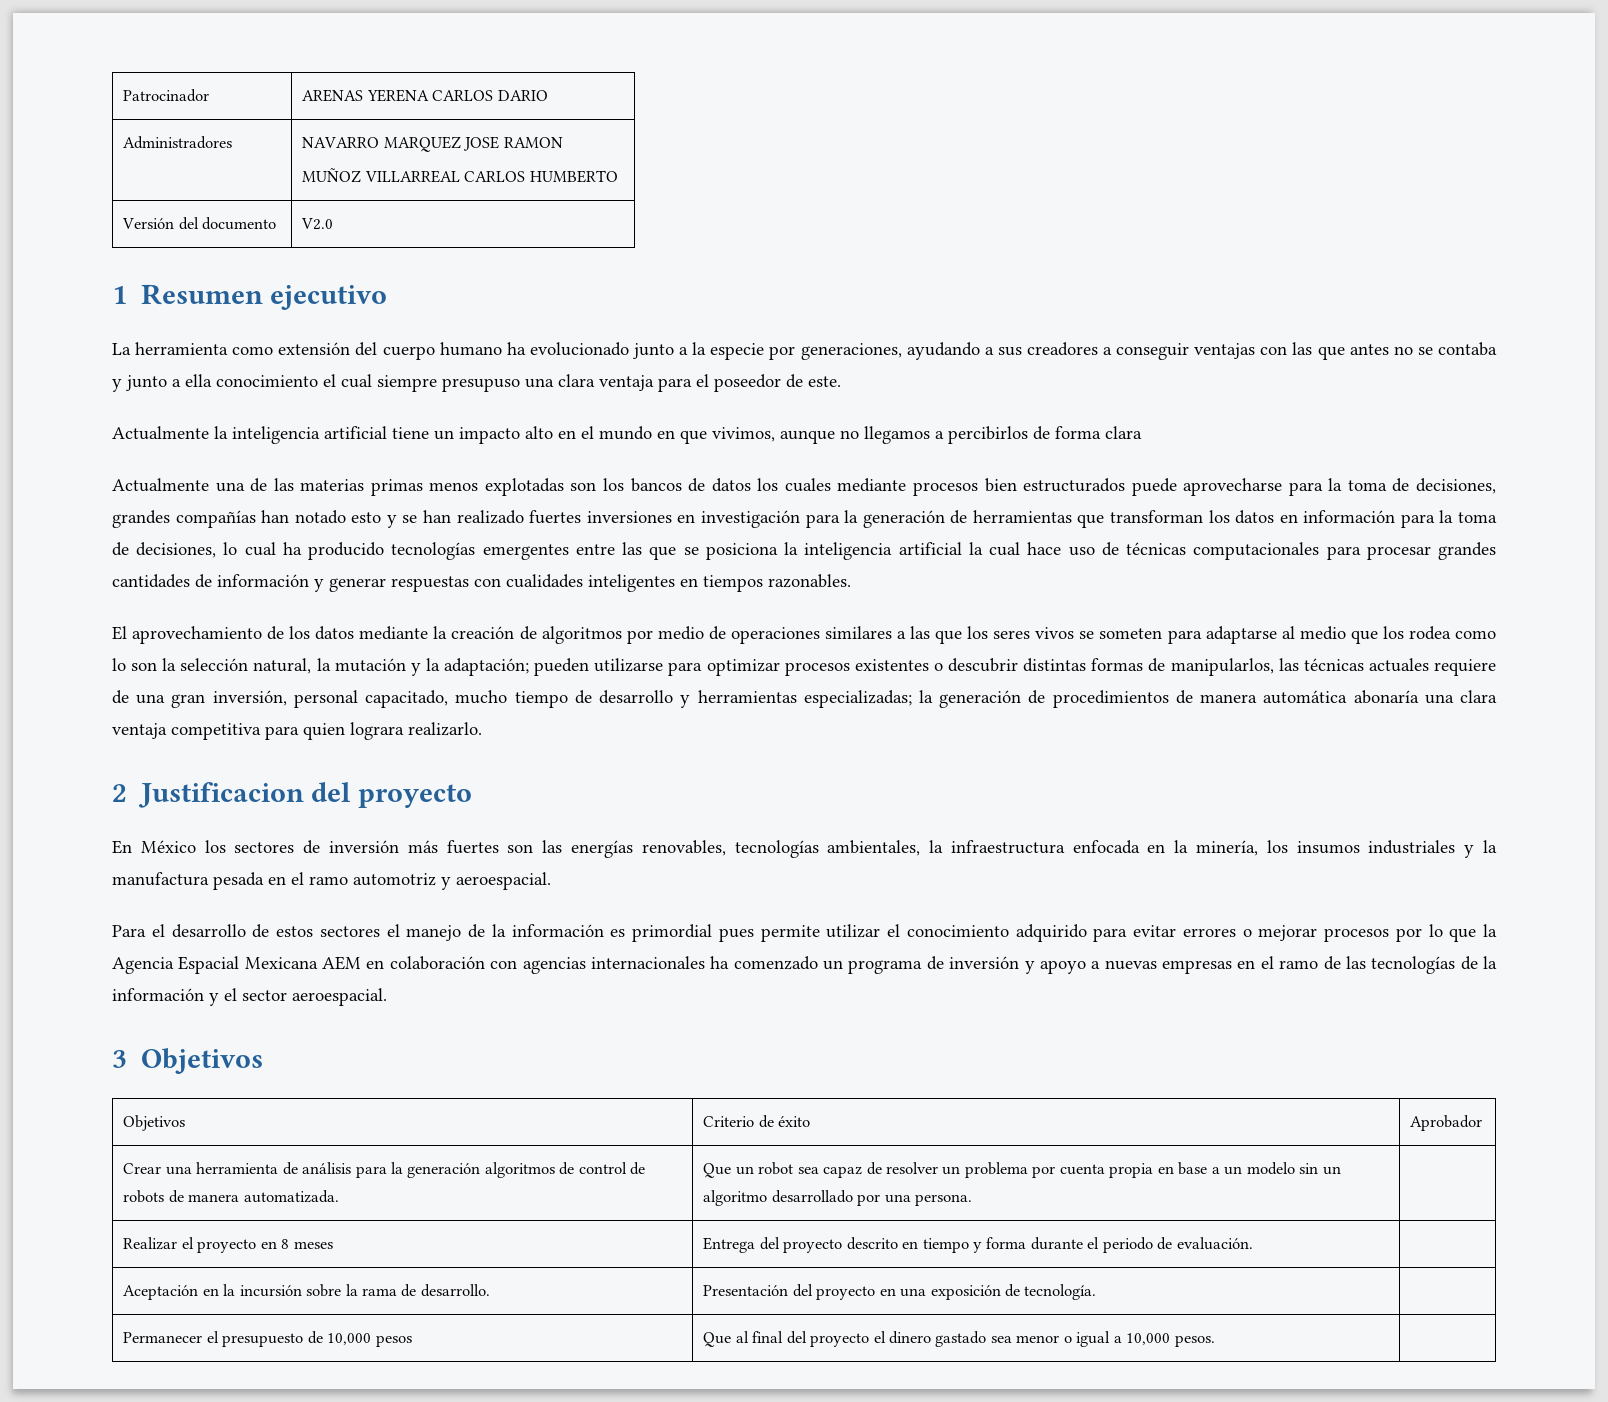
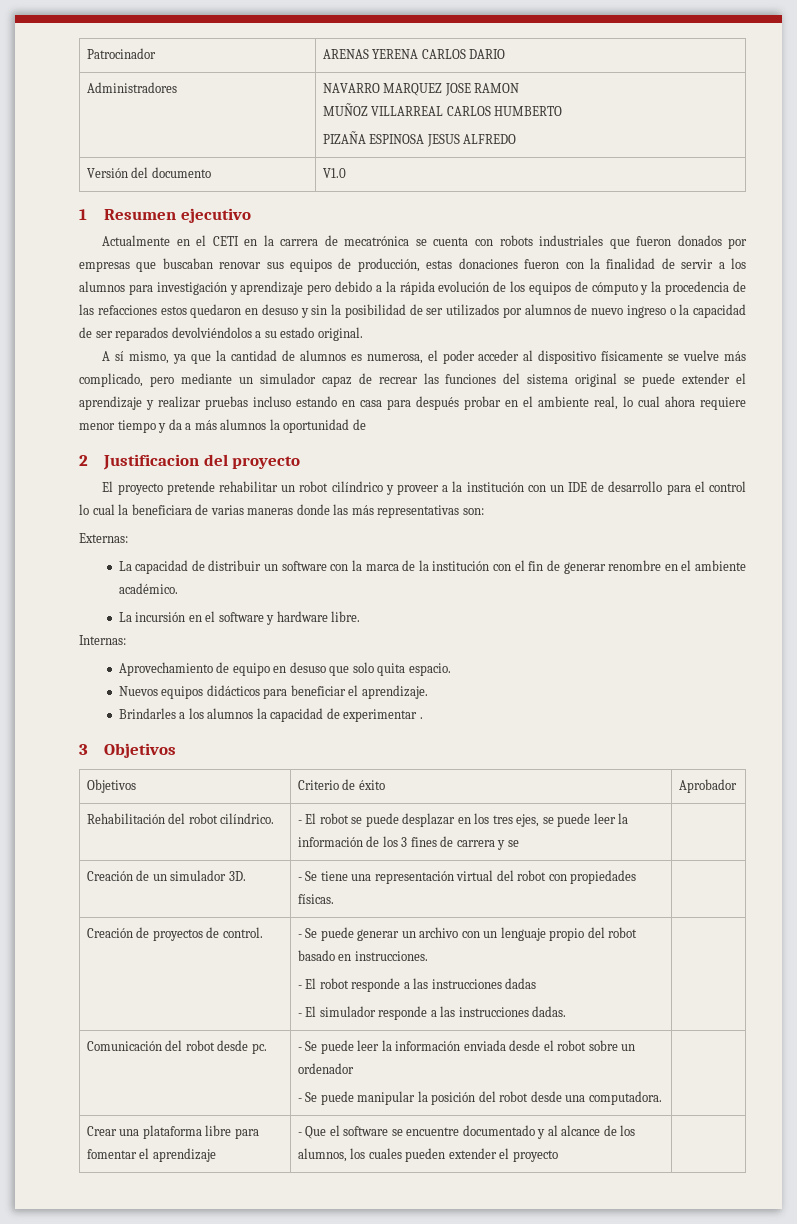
  Administradores | NAVARRO MARQUEZ JOSE RAMON
  MUÑOZ VILLARREAL CARLOS HUMBERTO
+ PIZAÑA ESPINOSA JESUS ALFREDO
- Versión del documento | V2.0
+ Versión del documento | V1.0
- La herramienta como extensión del cuerpo humano ha evolucionado junto a la especie por generaciones, ayudando a sus creadores a conseguir ventajas con las que antes no se contaba y junto a ella conocimiento el cual siempre presupuso una clara ventaja para el poseedor de este.
- Actualmente la inteligencia artificial tiene un impacto alto en el mundo en que vivimos, aunque no llegamos a percibirlos de forma clara
- Actualmente una de las materias primas menos explotadas son los bancos de datos los cuales mediante procesos bien estructurados puede aprovecharse para la toma de decisiones, grandes compañías han notado esto y se han realizado fuertes inversiones en investigación para la generación de herramientas que transforman los datos en información para la toma de decisiones, lo cual ha producido tecnologías emergentes entre las que se posiciona la inteligencia artificial la cual hace uso de técnicas computacionales para procesar grandes cantidades de información y generar respuestas con cualidades inteligentes en tiempos razonables.
- El aprovechamiento de los datos mediante la creación de algoritmos por medio de operaciones similares a las que los seres vivos se someten para adaptarse al medio que los rodea como lo son la selección natural, la mutación y la adaptación; pueden utilizarse para optimizar procesos existentes o descubrir distintas formas de manipularlos, las técnicas actuales requiere de una gran inversión, personal capacitado, mucho tiempo de desarrollo y herramientas especializadas; la generación de procedimientos de manera automática abonaría una clara ventaja competitiva para quien lograra realizarlo.
+ Actualmente en el CETI en la carrera de mecatrónica se cuenta con robots industriales que fueron donados por empresas que buscaban renovar sus equipos de producción, estas donaciones fueron con la finalidad de servir a los alumnos para investigación y aprendizaje pero debido a la rápida evolución de los equipos de cómputo y la procedencia de las refacciones estos quedaron en desuso y sin la posibilidad de ser utilizados por alumnos de nuevo ingreso o la capacidad de ser reparados devolviéndolos a su estado original.
+ A sí mismo, ya que la cantidad de alumnos es numerosa, el poder acceder al dispositivo físicamente se vuelve más complicado, pero mediante un simulador capaz de recrear las funciones del sistema original se puede extender el aprendizaje y realizar pruebas incluso estando en casa para después probar en el ambiente real, lo cual ahora requiere menor tiempo y da a más alumnos la oportunidad de
  2 Justificacion del proyecto
- En México los sectores de inversión más fuertes son las energías renovables, tecnologías ambientales, la infraestructura enfocada en la minería, los insumos industriales y la manufactura pesada en el ramo automotriz y aeroespacial.
- Para el desarrollo de estos sectores el manejo de la información es primordial pues permite utilizar el conocimiento adquirido para evitar errores o mejorar procesos por lo que la Agencia Espacial Mexicana AEM en colaboración con agencias internacionales ha comenzado un programa de inversión y apoyo a nuevas empresas en el ramo de las tecnologías de la información y el sector aeroespacial.
+ El proyecto pretende rehabilitar un robot cilíndrico y proveer a la institución con un IDE de desarrollo para el control lo cual la beneficiara de varias maneras donde las más representativas son:
+ Externas:
+ La capacidad de distribuir un software con la marca de la institución con el fin de generar renombre en el ambiente académico.
+ La incursión en el software y hardware libre.
+ Internas:
+ Aprovechamiento de equipo en desuso que solo quita espacio.
+ Nuevos equipos didácticos para beneficiar el aprendizaje.
+ Brindarles a los alumnos la capacidad de experimentar .
- Crear una herramienta de análisis para la generación algoritmos de control de robots de manera automatizada. | Que un robot sea capaz de resolver un problema por cuenta propia en base a un modelo sin un algoritmo desarrollado por una persona. |
- Realizar el proyecto en 8 meses | Entrega del proyecto descrito en tiempo y forma durante el periodo de evaluación. |
- Aceptación en la incursión sobre la rama de desarrollo. | Presentación del proyecto en una exposición de tecnología. |
- Permanecer el presupuesto de 10,000 pesos | Que al final del proyecto el dinero gastado sea menor o igual a 10,000 pesos. |
+ Rehabilitación del robot cilíndrico. | - El robot se puede desplazar en los tres ejes, se puede leer la información de los 3 fines de carrera y se |
+ Creación de un simulador 3D. | - Se tiene una representación virtual del robot con propiedades físicas. |
+ Creación de proyectos de control. | - Se puede generar un archivo con un lenguaje propio del robot basado en instrucciones.
+ - El robot responde a las instrucciones dadas
+ - El simulador responde a las instrucciones dadas. |
+ Comunicación del robot desde pc. | - Se puede leer la información enviada desde el robot sobre un ordenador
+ - Se puede manipular la posición del robot desde una computadora. |
+ Crear una plataforma libre para fomentar el aprendizaje | - Que el software se encuentre documentado y al alcance de los alumnos, los cuales pueden extender el proyecto |

